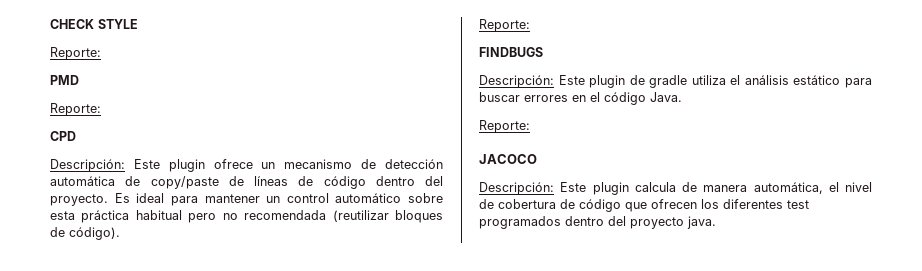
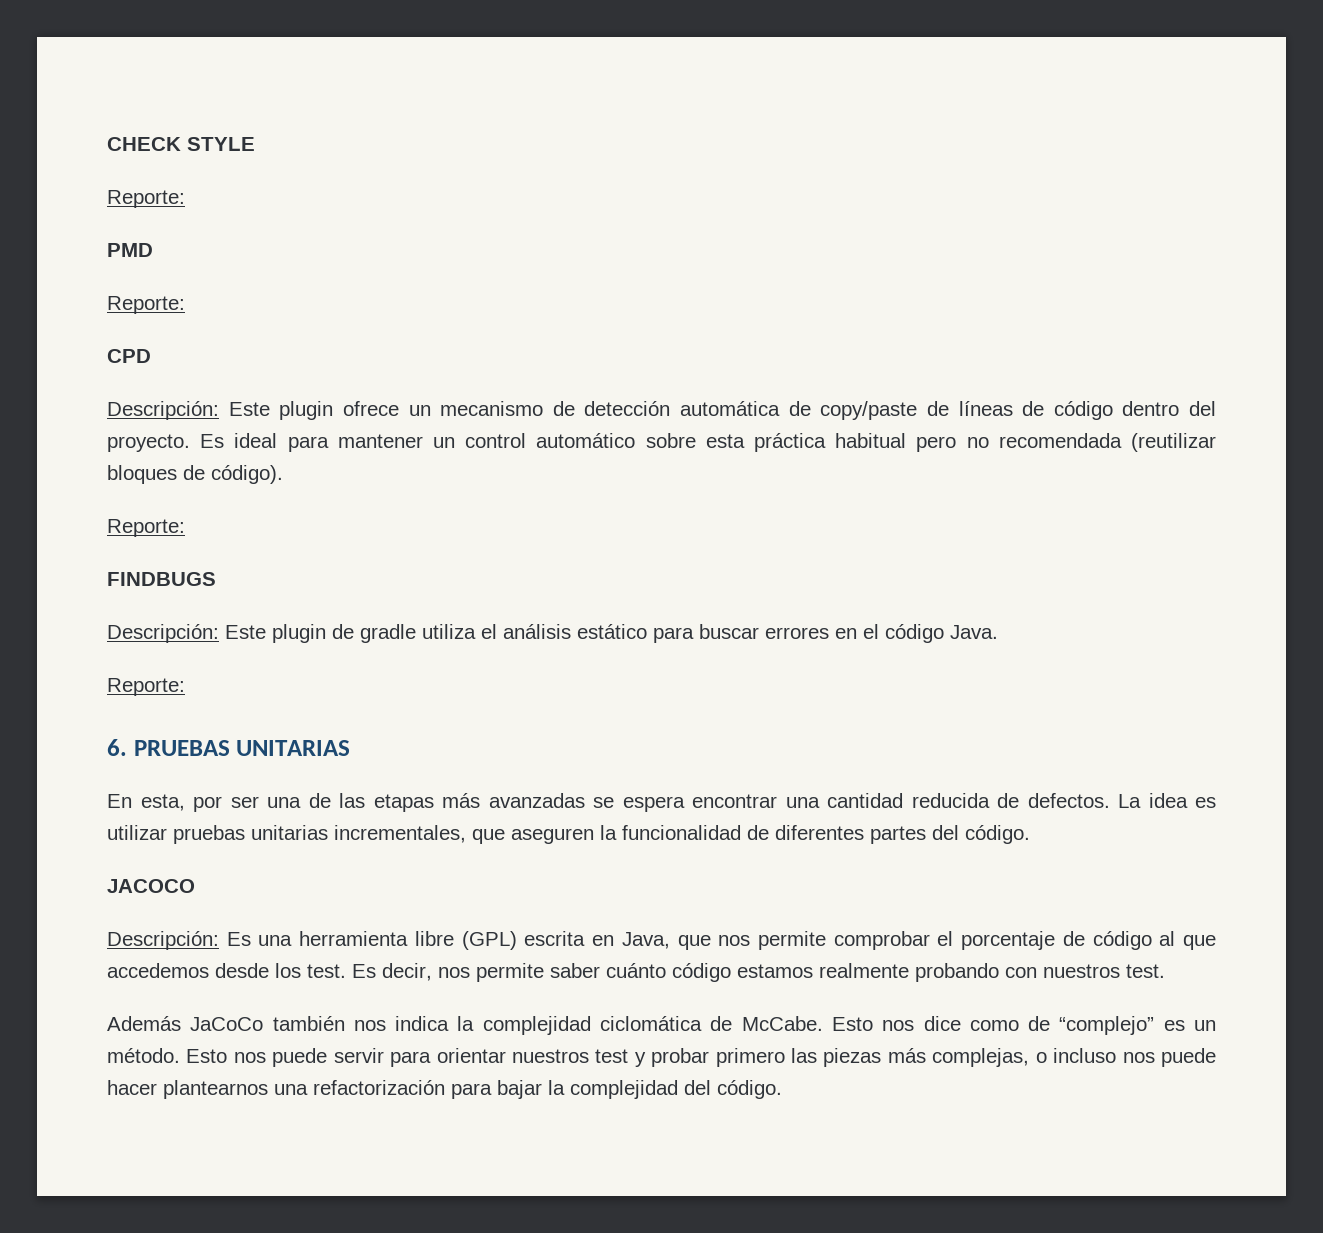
+ 6. PRUEBAS UNITARIAS
+ En esta, por ser una de las etapas más avanzadas se espera encontrar una cantidad reducida de defectos. La idea es utilizar pruebas unitarias incrementales, que aseguren la funcionalidad de diferentes partes del código.
  JACOCO
- Descripción: Este plugin calcula de manera automática, el nivel de cobertura de código que ofrecen los diferentes test programados dentro del proyecto java.
+ Descripción: Es una herramienta libre (GPL) escrita en Java, que nos permite comprobar el porcentaje de código al que accedemos desde los test. Es decir, nos permite saber cuánto código estamos realmente probando con nuestros test.
+ Además JaCoCo también nos indica la complejidad ciclomática de McCabe. Esto nos dice como de “complejo” es un método. Esto nos puede servir para orientar nuestros test y probar primero las piezas más complejas, o incluso nos puede hacer plantearnos una refactorización para bajar la complejidad del código.

